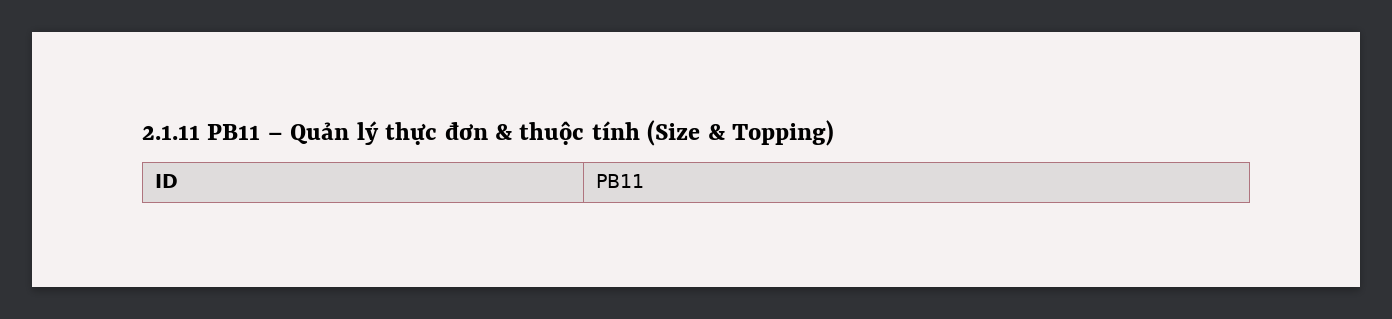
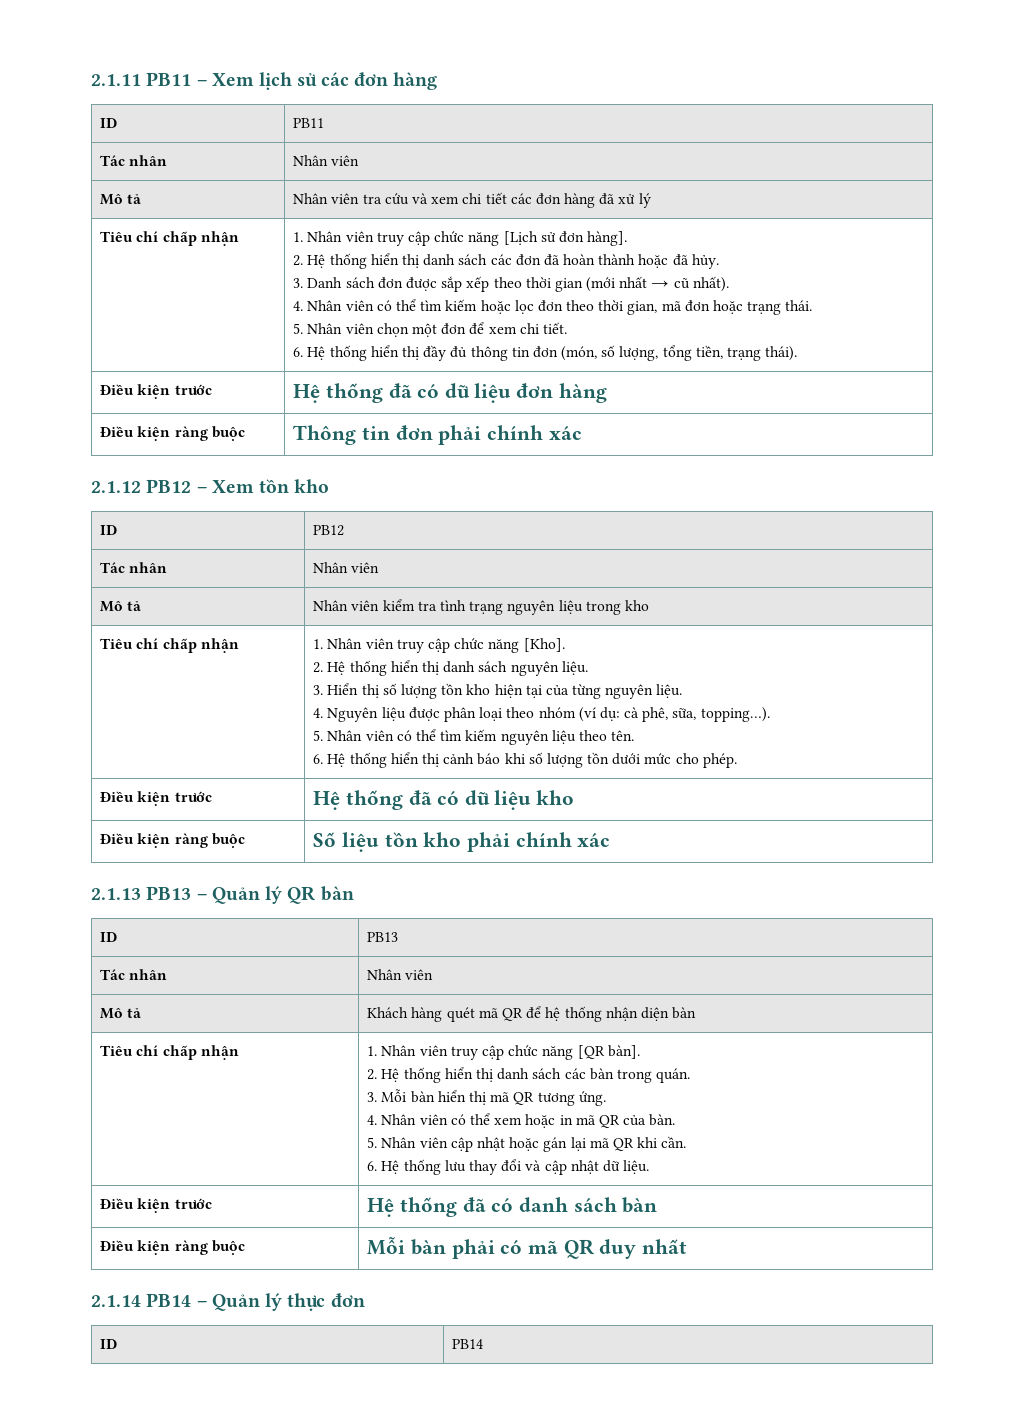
- 2.1.11 PB11 – Quản lý thực đơn & thuộc tính (Size & Topping)
+ 2.1.11 PB11 – Xem lịch sử các đơn hàng
  ID | PB11
+ Tác nhân | Nhân viên
+ Mô tả | Nhân viên tra cứu và xem chi tiết các đơn hàng đã xử lý
+ Tiêu chí chấp nhận | 1. Nhân viên truy cập chức năng [Lịch sử đơn hàng].
+ 2. Hệ thống hiển thị danh sách các đơn đã hoàn thành hoặc đã hủy.
+ 3. Danh sách đơn được sắp xếp theo thời gian (mới nhất → cũ nhất).
+ 4. Nhân viên có thể tìm kiếm hoặc lọc đơn theo thời gian, mã đơn hoặc trạng thái.
+ 5. Nhân viên chọn một đơn để xem chi tiết.
+ 6. Hệ thống hiển thị đầy đủ thông tin đơn (món, số lượng, tổng tiền, trạng thái).
+ Điều kiện trước | Hệ thống đã có dữ liệu đơn hàng
+ Điều kiện ràng buộc | Thông tin đơn phải chính xác
+ 2.1.12 PB12 – Xem tồn kho
+ ID | PB12
+ Tác nhân | Nhân viên
+ Mô tả | Nhân viên kiểm tra tình trạng nguyên liệu trong kho
+ Tiêu chí chấp nhận | 1. Nhân viên truy cập chức năng [Kho].
+ 2. Hệ thống hiển thị danh sách nguyên liệu.
+ 3. Hiển thị số lượng tồn kho hiện tại của từng nguyên liệu.
+ 4. Nguyên liệu được phân loại theo nhóm (ví dụ: cà phê, sữa, topping…).
+ 5. Nhân viên có thể tìm kiếm nguyên liệu theo tên.
+ 6. Hệ thống hiển thị cảnh báo khi số lượng tồn dưới mức cho phép.
+ Điều kiện trước | Hệ thống đã có dữ liệu kho
+ Điều kiện ràng buộc | Số liệu tồn kho phải chính xác
+ 2.1.13 PB13 – Quản lý QR bàn
+ ID | PB13
+ Tác nhân | Nhân viên
+ Mô tả | Khách hàng quét mã QR để hệ thống nhận diện bàn
+ Tiêu chí chấp nhận | 1. Nhân viên truy cập chức năng [QR bàn].
+ 2. Hệ thống hiển thị danh sách các bàn trong quán.
+ 3. Mỗi bàn hiển thị mã QR tương ứng.
+ 4. Nhân viên có thể xem hoặc in mã QR của bàn.
+ 5. Nhân viên cập nhật hoặc gán lại mã QR khi cần.
+ 6. Hệ thống lưu thay đổi và cập nhật dữ liệu.
+ Điều kiện trước | Hệ thống đã có danh sách bàn
+ Điều kiện ràng buộc | Mỗi bàn phải có mã QR duy nhất
+ 2.1.14 PB14 – Quản lý thực đơn
+ ID | PB14

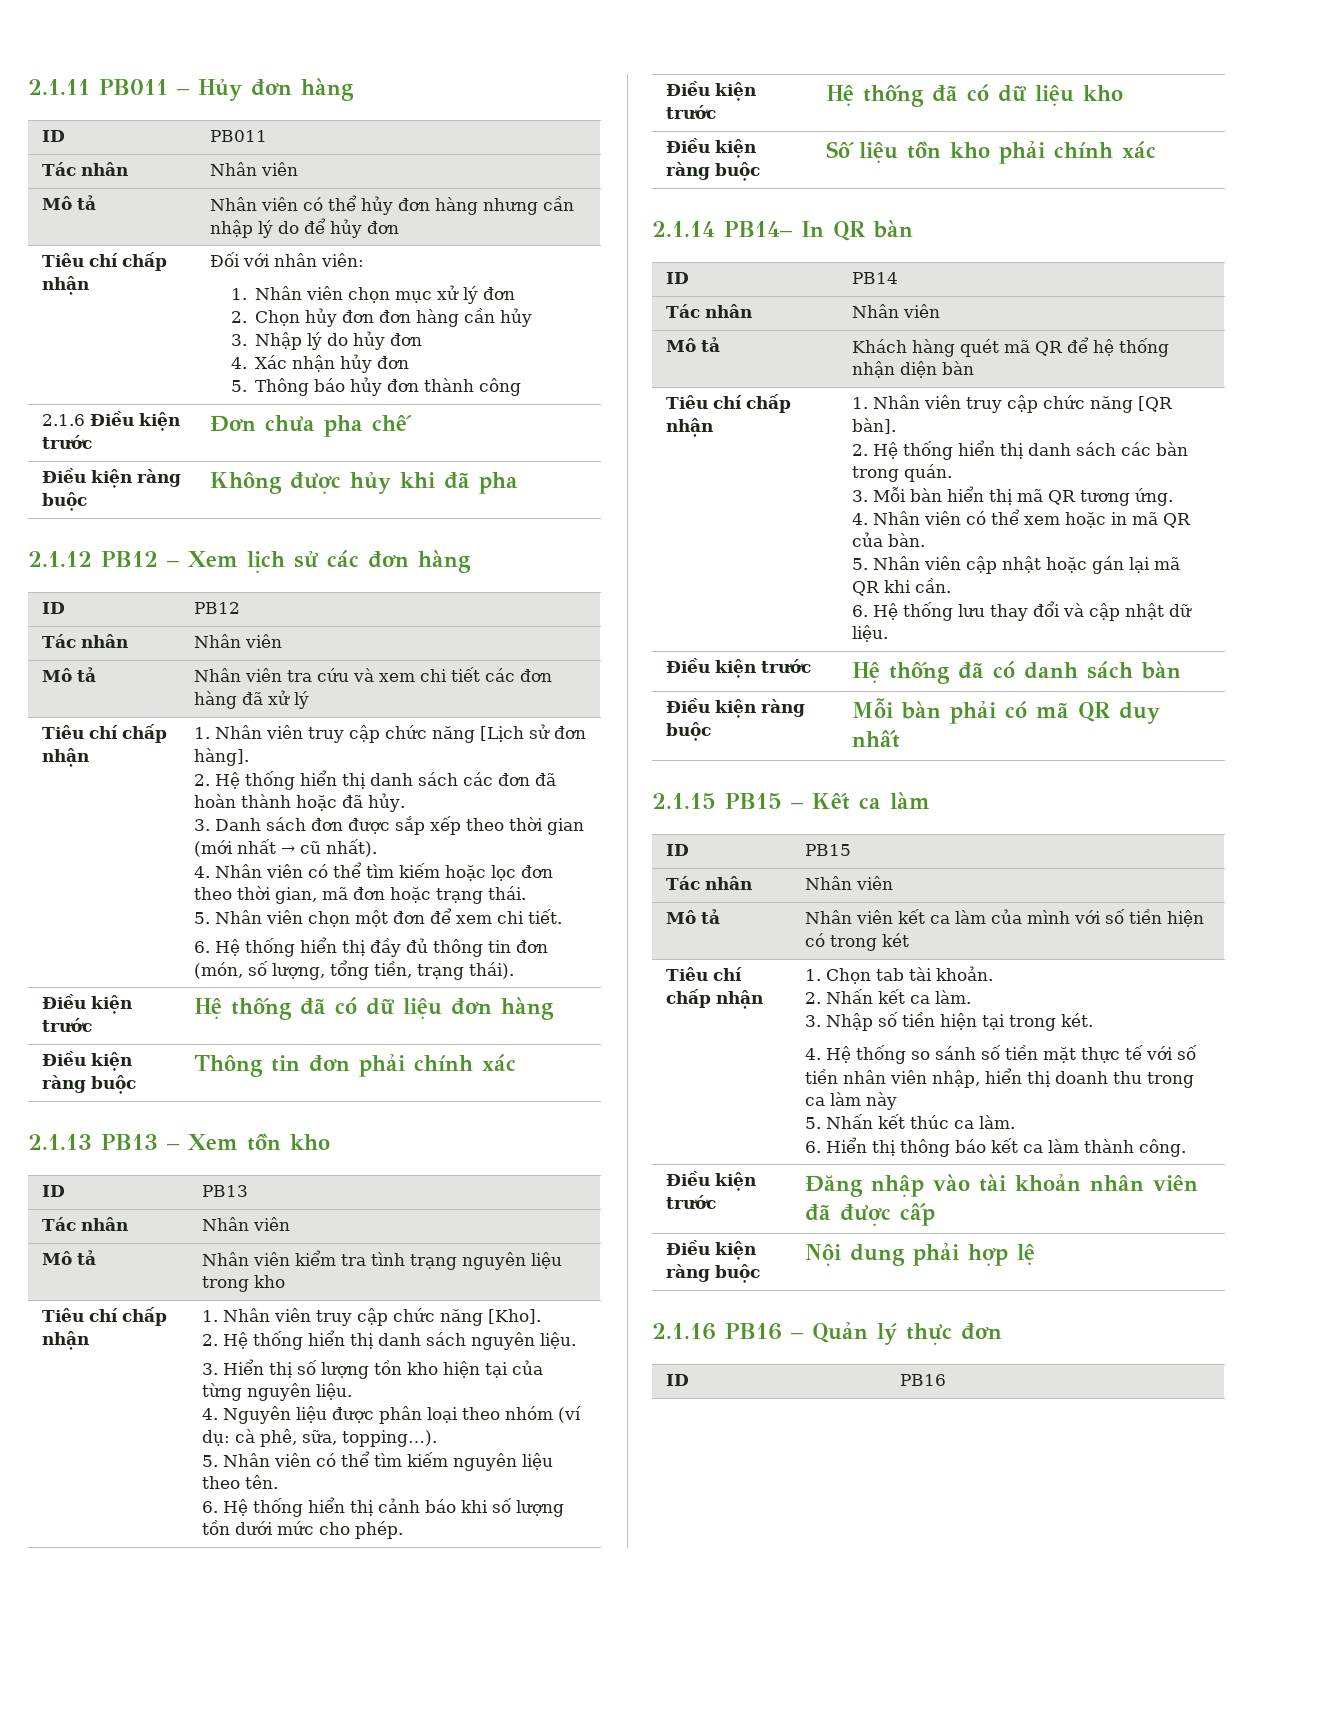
- 2.1.11 PB11 – Xem lịch sử các đơn hàng
+ 2.1.11 PB011 – Hủy đơn hàng
+ ID | PB011
+ Tác nhân | Nhân viên
+ Mô tả | Nhân viên có thể hủy đơn hàng nhưng cần nhập lý do để hủy đơn
+ Tiêu chí chấp nhận | Đối với nhân viên:
+ 1. Nhân viên chọn mục xử lý đơn
+ 2. Chọn hủy đơn đơn hàng cần hủy
+ 3. Nhập lý do hủy đơn
+ 4. Xác nhận hủy đơn
+ 5. Thông báo hủy đơn thành công
+ 2.1.6 Điều kiện trước | Đơn chưa pha chế
+ Điều kiện ràng buộc | Không được hủy khi đã pha
+ 2.1.12 PB12 – Xem lịch sử các đơn hàng
- ID | PB11
+ ID | PB12
- 2.1.12 PB12 – Xem tồn kho
+ 2.1.13 PB13 – Xem tồn kho
- ID | PB12
+ ID | PB13
- 2.1.13 PB13 – Quản lý QR bàn
+ 2.1.14 PB14– In QR bàn
- ID | PB13
+ ID | PB14
- 2.1.14 PB14 – Quản lý thực đơn
+ 2.1.15 PB15 – Kết ca làm
+ ID | PB15
+ Tác nhân | Nhân viên
+ Mô tả | Nhân viên kết ca làm của mình với số tiền hiện có trong két
+ Tiêu chí chấp nhận | 1. Chọn tab tài khoản.
+ 2. Nhấn kết ca làm.
+ 3. Nhập số tiền hiện tại trong két.
+ 4. Hệ thống so sánh số tiền mặt thực tế với số tiền nhân viên nhập, hiển thị doanh thu trong ca làm này
+ 5. Nhấn kết thúc ca làm.
+ 6. Hiển thị thông báo kết ca làm thành công.
+ Điều kiện trước | Đăng nhập vào tài khoản nhân viên đã được cấp
+ Điều kiện ràng buộc | Nội dung phải hợp lệ
+ 2.1.16 PB16 – Quản lý thực đơn
- ID | PB14
+ ID | PB16

